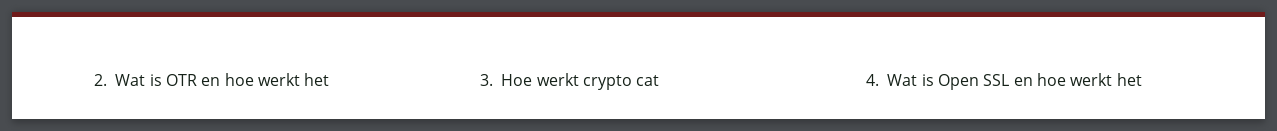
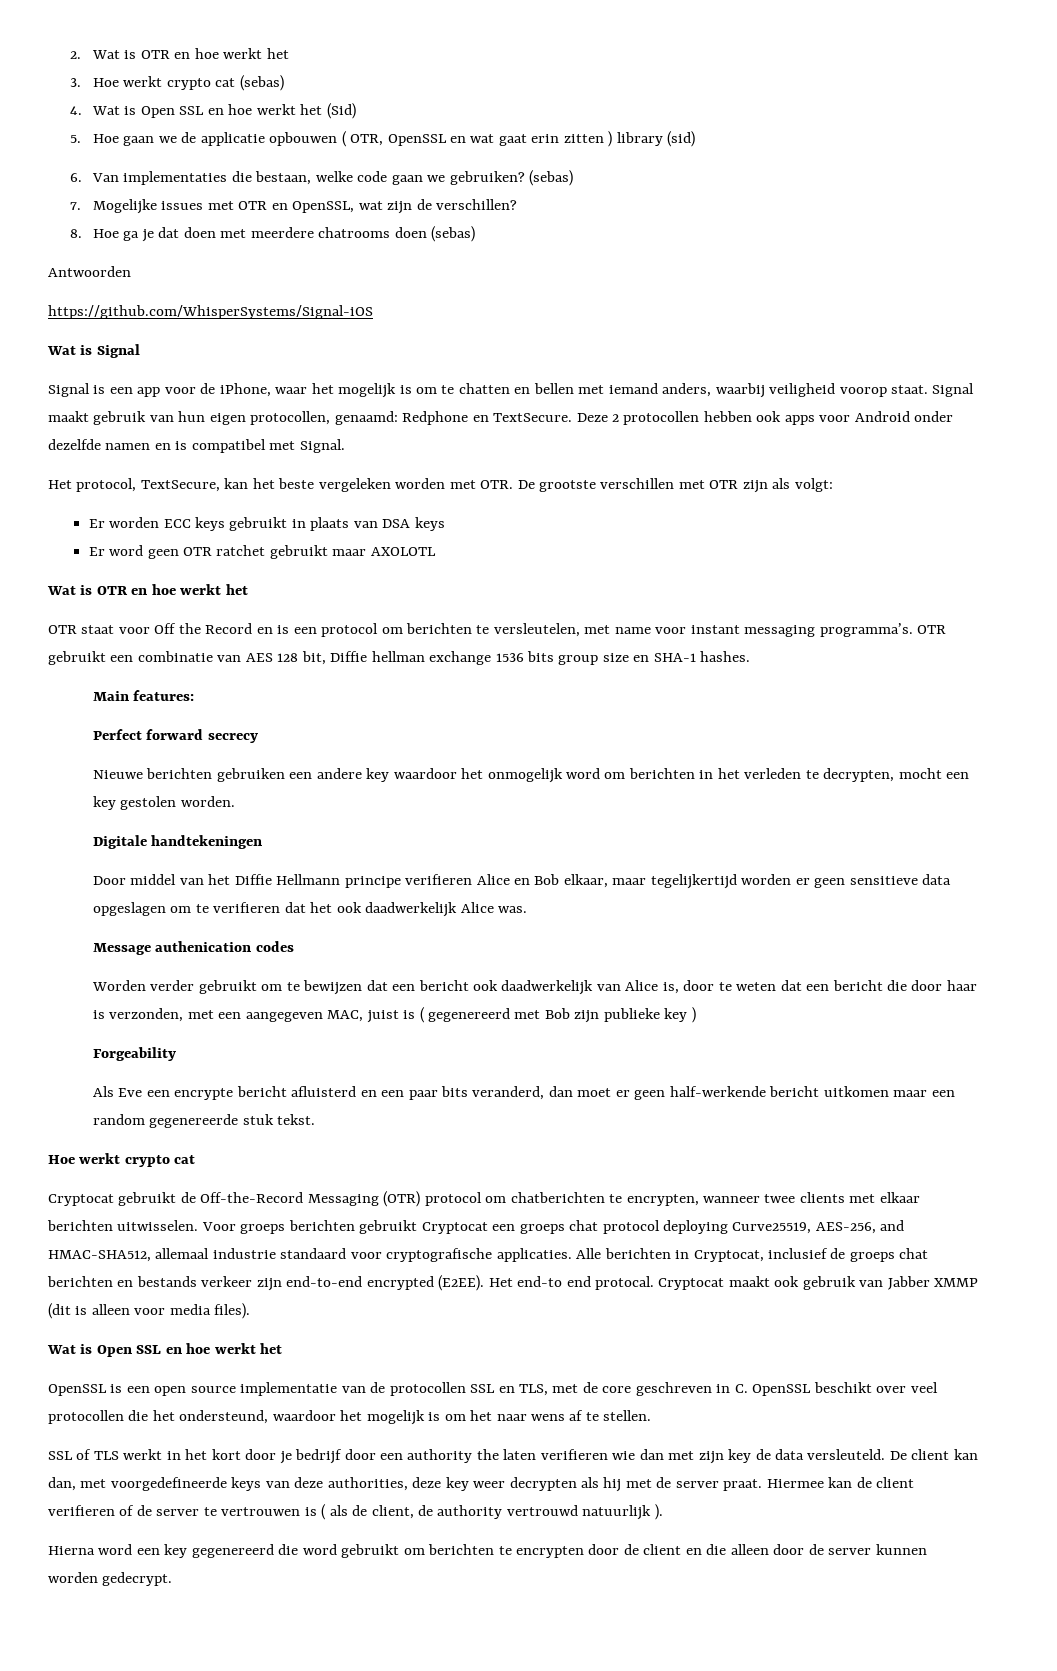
- 3. Hoe werkt crypto cat
+ 3. Hoe werkt crypto cat (sebas)
- 4. Wat is Open SSL en hoe werkt het
+ 4. Wat is Open SSL en hoe werkt het (Sid)
+ 5. Hoe gaan we de applicatie opbouwen ( OTR, OpenSSL en wat gaat erin zitten ) library (sid)
+ 6. Van implementaties die bestaan, welke code gaan we gebruiken? (sebas)
+ 7. Mogelijke issues met OTR en OpenSSL, wat zijn de verschillen?
+ 8. Hoe ga je dat doen met meerdere chatrooms doen (sebas)
+ Antwoorden
+ https://github.com/WhisperSystems/Signal-iOS
+ Wat is Signal
+ Signal is een app voor de iPhone, waar het mogelijk is om te chatten en bellen met iemand anders, waarbij veiligheid voorop staat. Signal maakt gebruik van hun eigen protocollen, genaamd: Redphone en TextSecure. Deze 2 protocollen hebben ook apps voor Android onder dezelfde namen en is compatibel met Signal.
+ Het protocol, TextSecure, kan het beste vergeleken worden met OTR. De grootste verschillen met OTR zijn als volgt:
+ Er worden ECC keys gebruikt in plaats van DSA keys
+ Er word geen OTR ratchet gebruikt maar AXOLOTL
+ Wat is OTR en hoe werkt het
+ OTR staat voor Off the Record en is een protocol om berichten te versleutelen, met name voor instant messaging programma’s. OTR gebruikt een combinatie van AES 128 bit, Diffie hellman exchange 1536 bits group size en SHA-1 hashes.
+ Main features:
+ Perfect forward secrecy
+ Nieuwe berichten gebruiken een andere key waardoor het onmogelijk word om berichten in het verleden te decrypten, mocht een key gestolen worden.
+ Digitale handtekeningen
+ Door middel van het Diffie Hellmann principe verifieren Alice en Bob elkaar, maar tegelijkertijd worden er geen sensitieve data opgeslagen om te verifieren dat het ook daadwerkelijk Alice was.
+ Message authenication codes
+ Worden verder gebruikt om te bewijzen dat een bericht ook daadwerkelijk van Alice is, door te weten dat een bericht die door haar is verzonden, met een aangegeven MAC, juist is ( gegenereerd met Bob zijn publieke key )
+ Forgeability
+ Als Eve een encrypte bericht afluisterd en een paar bits veranderd, dan moet er geen half-werkende bericht uitkomen maar een random gegenereerde stuk tekst.
+ Hoe werkt crypto cat
+ Cryptocat gebruikt de Off-the-Record Messaging (OTR) protocol om chatberichten te encrypten, wanneer twee clients met elkaar berichten uitwisselen. Voor groeps berichten gebruikt Cryptocat een groeps chat protocol deploying Curve25519, AES-256, and HMAC-SHA512, allemaal industrie standaard voor cryptografische applicaties. Alle berichten in Cryptocat, inclusief de groeps chat berichten en bestands verkeer zijn end-to-end encrypted (E2EE). Het end-to end protocal. Cryptocat maakt ook gebruik van Jabber XMMP (dit is alleen voor media files).
+ Wat is Open SSL en hoe werkt het
+ OpenSSL is een open source implementatie van de protocollen SSL en TLS, met de core geschreven in C. OpenSSL beschikt over veel protocollen die het ondersteund, waardoor het mogelijk is om het naar wens af te stellen.
+ SSL of TLS werkt in het kort door je bedrijf door een authority the laten verifieren wie dan met zijn key de data versleuteld. De client kan dan, met voorgedefineerde keys van deze authorities, deze key weer decrypten als hij met de server praat. Hiermee kan de client verifieren of de server te vertrouwen is ( als de client, de authority vertrouwd natuurlijk ).
+ Hierna word een key gegenereerd die word gebruikt om berichten te encrypten door de client en die alleen door de server kunnen worden gedecrypt.

